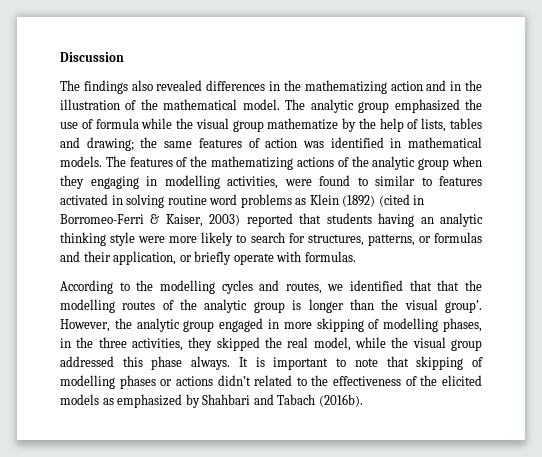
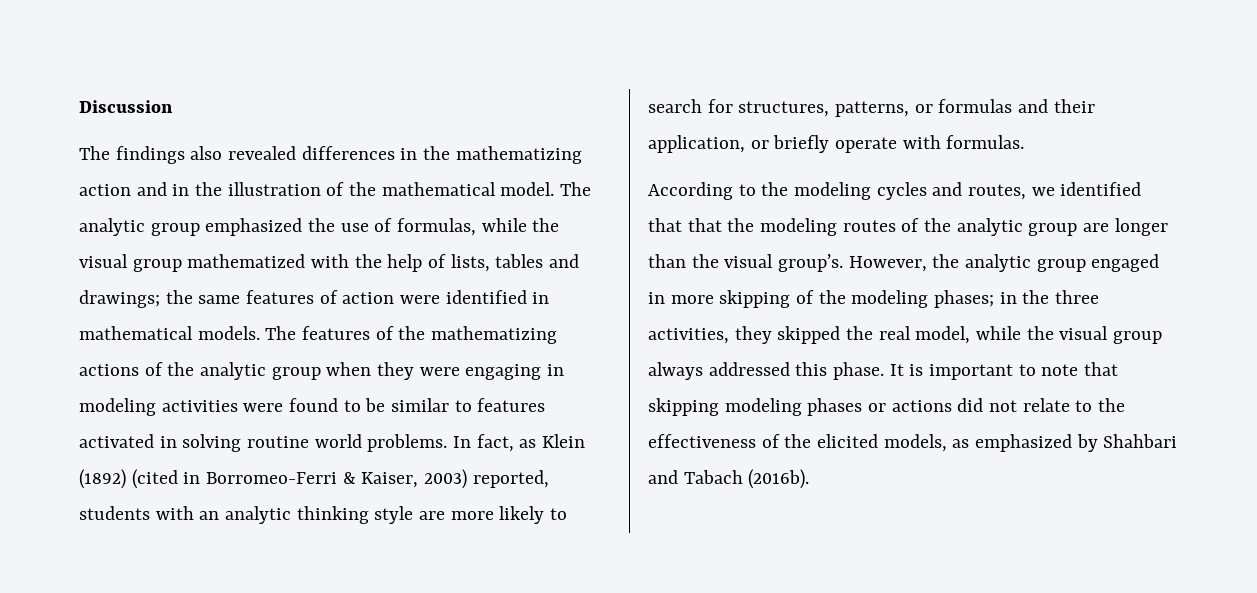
- The analytic group emphasized the use of formula while the visual group mathematize by the help of lists, tables and drawing; the same features of action was identified in mathematical models.
+ The analytic group emphasized the use of formulas, while the visual group mathematized with the help of lists, tables and drawings; the same features of action were identified in mathematical models.
- The features of the mathematizing actions of the analytic group when they engaging in modelling activities, were found to similar to features activated in solving routine word problems as Klein (1892) (cited in Borromeo-Ferri & Kaiser, 2003) reported that students having an analytic thinking style were more likely to search for structures, patterns, or formulas and their application, or briefly operate with formulas.
+ The features of the mathematizing actions of the analytic group when they were engaging in modeling activities were found to be similar to features activated in solving routine world problems. In fact, as Klein (1892) (cited in Borromeo-Ferri & Kaiser, 2003) reported, students with an analytic thinking style are more likely to search for structures, patterns, or formulas and their application, or briefly operate with formulas.
- According to the modelling cycles and routes, we identified that that the modelling routes of the analytic group is longer than the visual group’.
+ According to the modeling cycles and routes, we identified that that the modeling routes of the analytic group are longer than the visual group’s.
- However, the analytic group engaged in more skipping of modelling phases, in the three activities, they skipped the real model, while the visual group addressed this phase always.
+ However, the analytic group engaged in more skipping of the modeling phases; in the three activities, they skipped the real model, while the visual group always addressed this phase.
- It is important to note that skipping of modelling phases or actions didn’t related to the effectiveness of the elicited models as emphasized by Shahbari and Tabach (2016b).
+ It is important to note that skipping modeling phases or actions did not relate to the effectiveness of the elicited models, as emphasized by Shahbari and Tabach (2016b).

